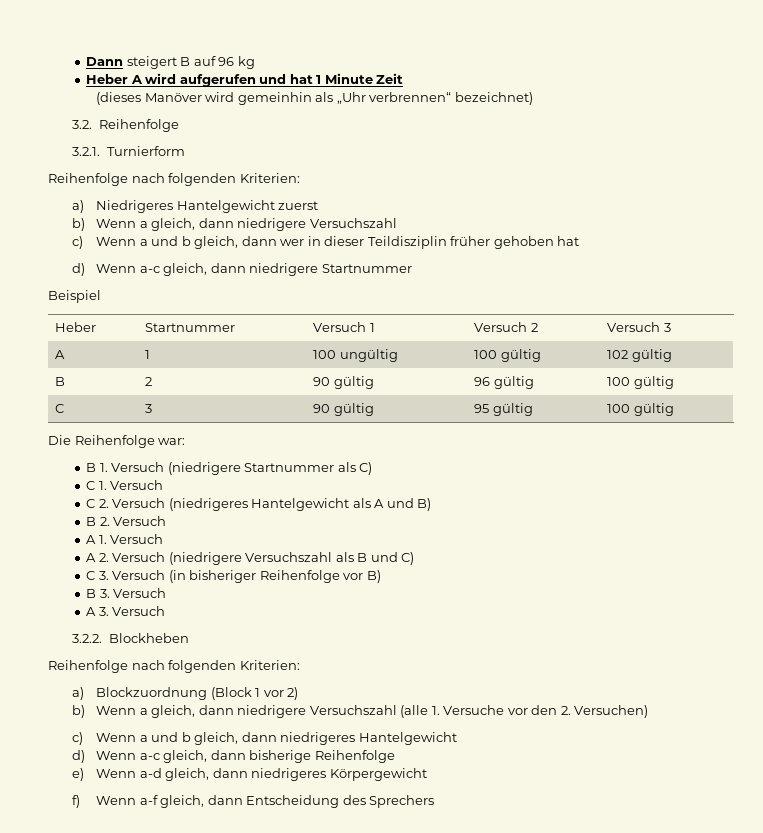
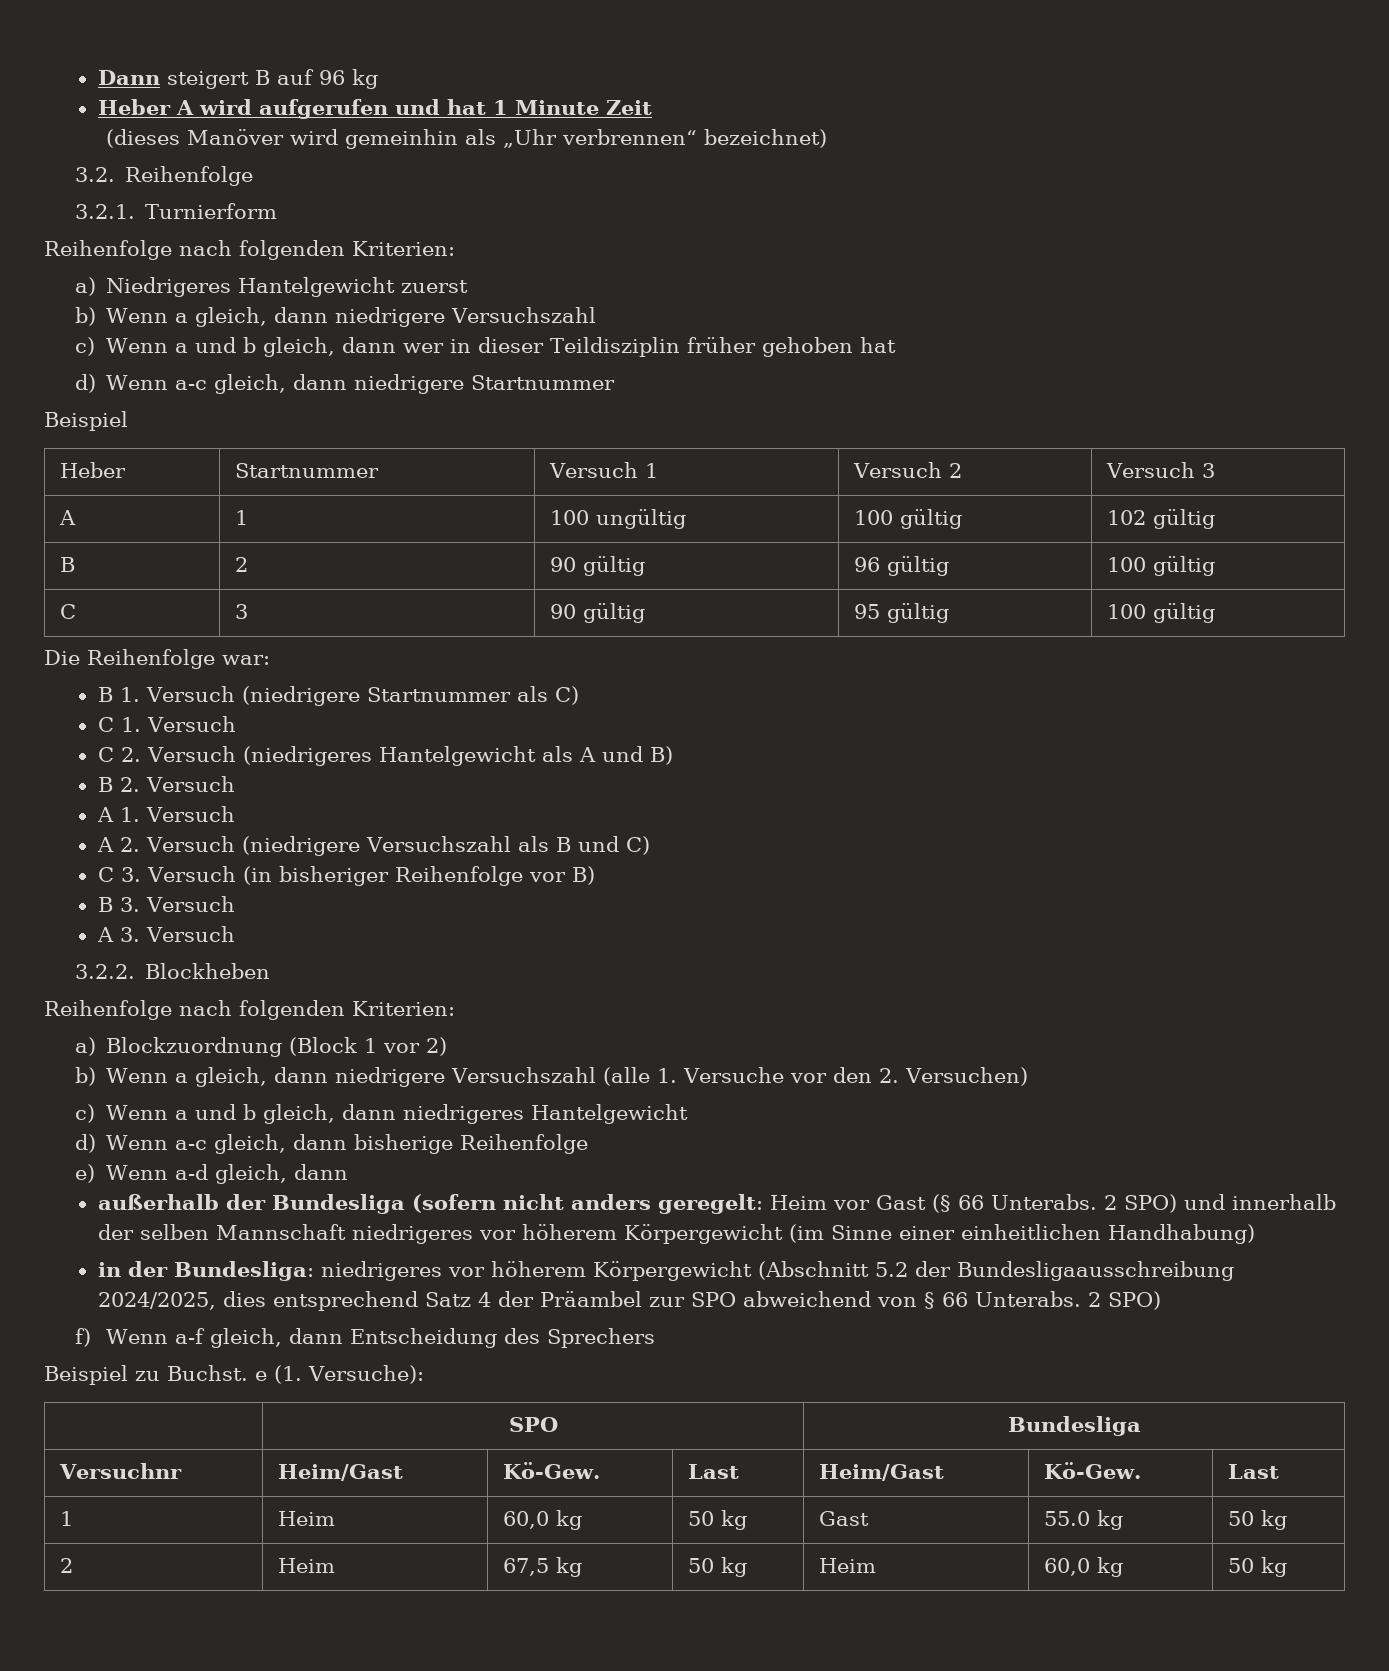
- e) Wenn a-d gleich, dann niedrigeres Körpergewicht
+ e) Wenn a-d gleich, dann
+ außerhalb der Bundesliga (sofern nicht anders geregelt: Heim vor Gast (§ 66 Unterabs. 2 SPO) und innerhalb der selben Mannschaft niedrigeres vor höherem Körpergewicht (im Sinne einer einheitlichen Handhabung)
+ in der Bundesliga: niedrigeres vor höherem Körpergewicht (Abschnitt 5.2 der Bundesligaausschreibung 2024/2025, dies entsprechend Satz 4 der Präambel zur SPO abweichend von § 66 Unterabs. 2 SPO)
+ Beispiel zu Buchst. e (1. Versuche):
+ | SPO | Bundesliga
+ Versuchnr | Heim/Gast | Kö-Gew. | Last | Heim/Gast | Kö-Gew. | Last
+ 1 | Heim | 60,0 kg | 50 kg | Gast | 55.0 kg | 50 kg
+ 2 | Heim | 67,5 kg | 50 kg | Heim | 60,0 kg | 50 kg

